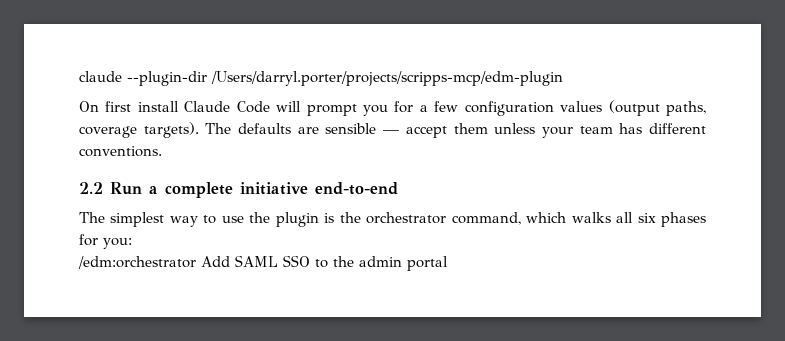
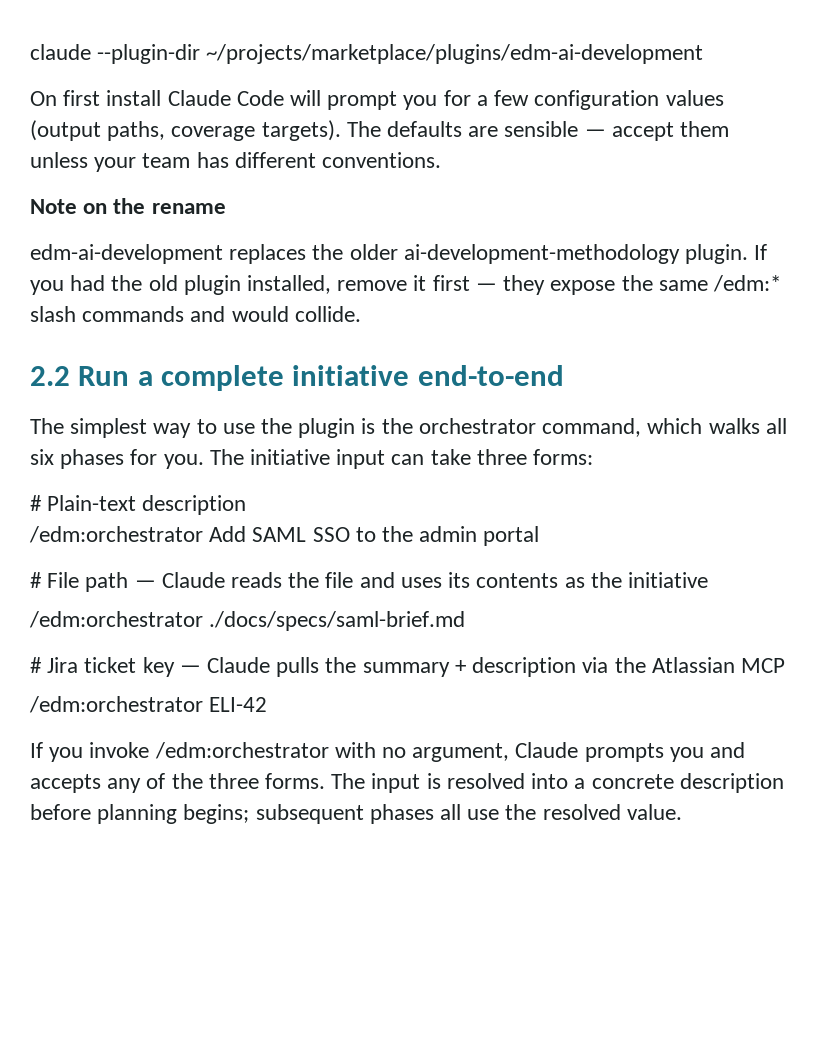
- claude --plugin-dir /Users/darryl.porter/projects/scripps-mcp/edm-plugin
+ claude --plugin-dir ~/projects/marketplace/plugins/edm-ai-development
+ Note on the rename
+ edm-ai-development replaces the older ai-development-methodology plugin. If you had the old plugin installed, remove it first — they expose the same /edm:* slash commands and would collide.
- The simplest way to use the plugin is the orchestrator command, which walks all six phases for you:
+ The simplest way to use the plugin is the orchestrator command, which walks all six phases for you. The initiative input can take three forms:
+ # Plain-text description
+ # File path — Claude reads the file and uses its contents as the initiative
+ /edm:orchestrator ./docs/specs/saml-brief.md
+ # Jira ticket key — Claude pulls the summary + description via the Atlassian MCP
+ /edm:orchestrator ELI-42
+ If you invoke /edm:orchestrator with no argument, Claude prompts you and accepts any of the three forms. The input is resolved into a concrete description before planning begins; subsequent phases all use the resolved value.

